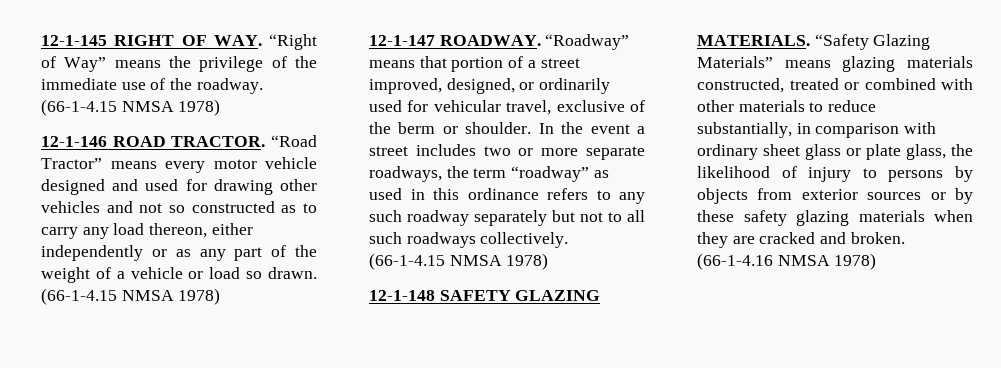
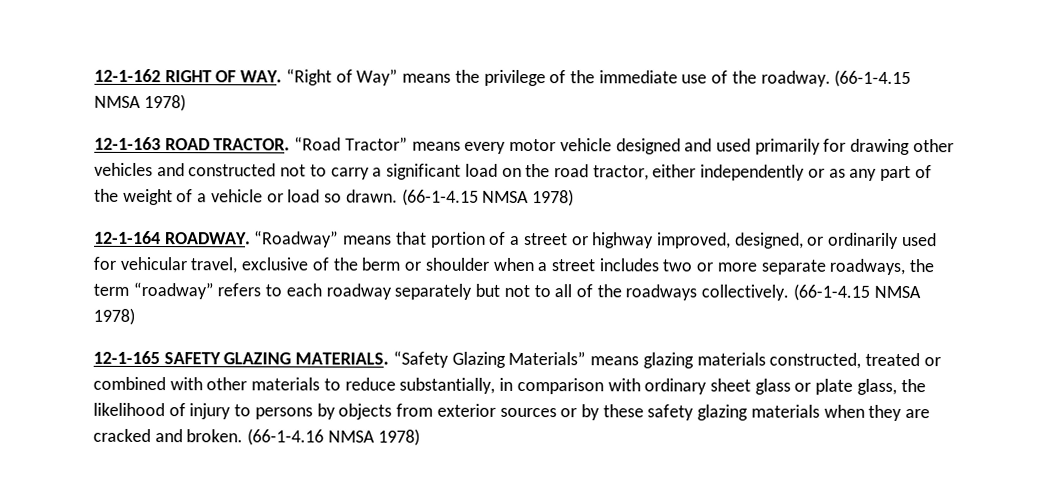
- 12-1-145 RIGHT OF WAY. “Right of Way” means the privilege of the immediate use of the roadway.
+ 12-1-162 RIGHT OF WAY. “Right of Way” means the privilege of the immediate use of the roadway.
- 12-1-146 ROAD TRACTOR.
+ 12-1-163 ROAD TRACTOR.
- “Road Tractor” means every motor vehicle designed and used for drawing other vehicles and not so constructed as to carry any load thereon, either independently or as any part of the weight of a vehicle or load so drawn.
+ “Road Tractor” means every motor vehicle designed and used primarily for drawing other vehicles and constructed not to carry a significant load on the road tractor, either independently or as any part of the weight of a vehicle or load so drawn.
- 12-1-147 ROADWAY.
+ 12-1-164 ROADWAY.
- “Roadway” means that portion of a street improved, designed, or ordinarily used for vehicular travel, exclusive of the berm or shoulder. In the event a street includes two or more separate roadways, the term “roadway” as used in this ordinance refers to any such roadway separately but not to all such roadways collectively.
+ “Roadway” means that portion of a street or highway improved, designed, or ordinarily used for vehicular travel, exclusive of the berm or shoulder when a street includes two or more separate roadways, the term “roadway” refers to each roadway separately but not to all of the roadways collectively.
- 12-1-148 SAFETY GLAZING MATERIALS.
+ 12-1-165 SAFETY GLAZING MATERIALS.

